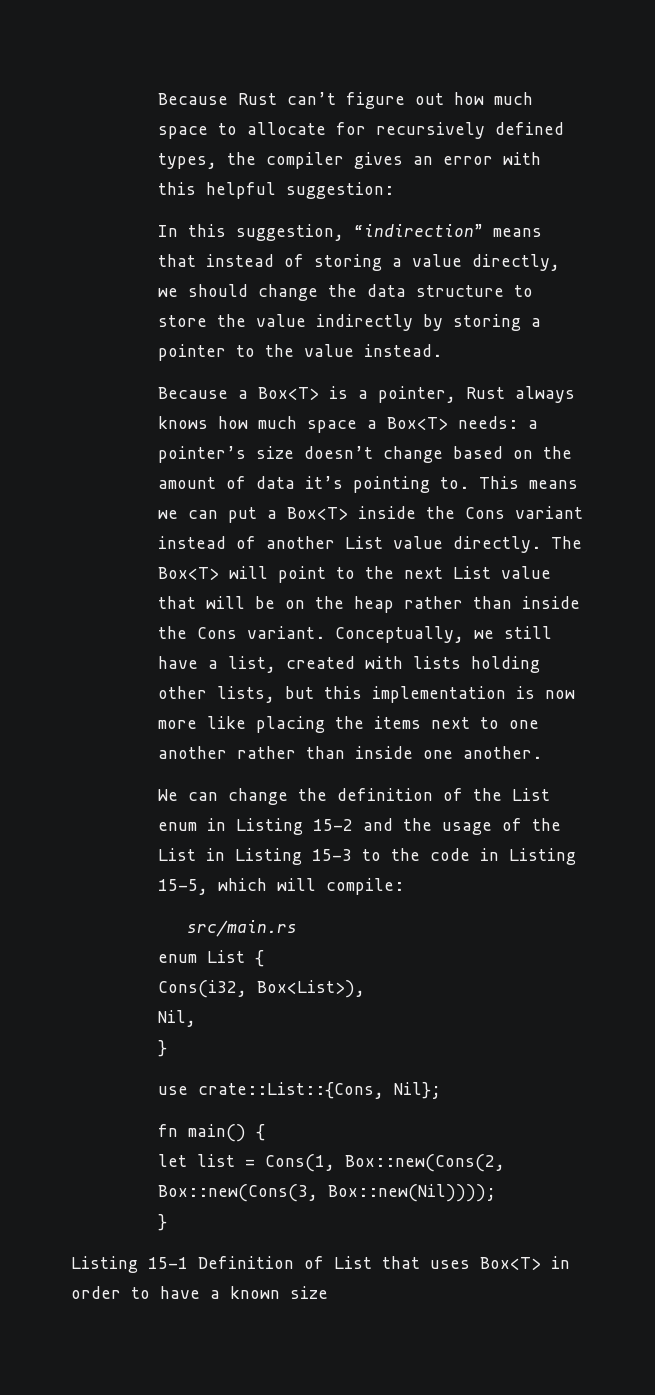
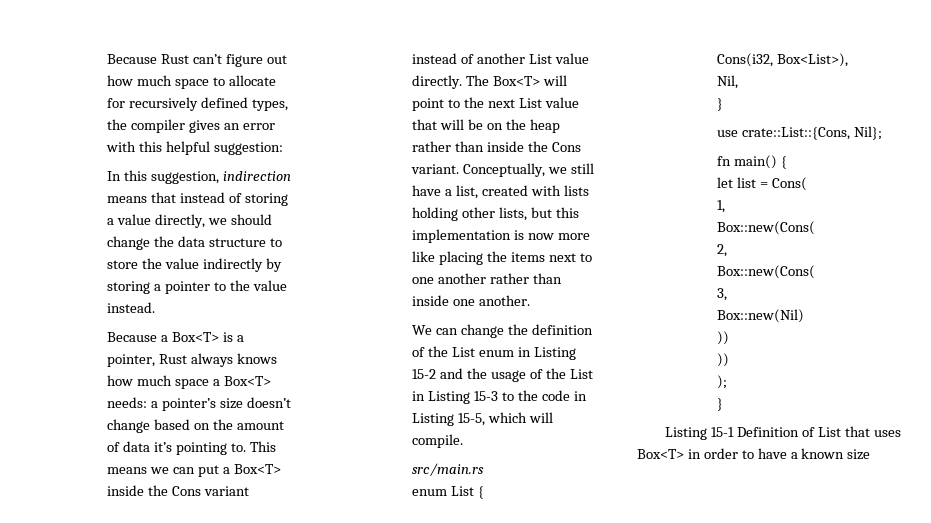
- In this suggestion, “indirection” means that instead of storing a value directly, we should change the data structure to store the value indirectly by storing a pointer to the value instead.
+ In this suggestion, indirection means that instead of storing a value directly, we should change the data structure to store the value indirectly by storing a pointer to the value instead.
- We can change the definition of the List enum in Listing 15-2 and the usage of the List in Listing 15-3 to the code in Listing 15-5, which will compile:
+ We can change the definition of the List enum in Listing 15-2 and the usage of the List in Listing 15-3 to the code in Listing 15-5, which will compile.
- let list = Cons(1, Box::new(Cons(2, Box::new(Cons(3, Box::new(Nil))));
+ let list = Cons(
+ 1,
+ Box::new(Cons(
+ 2,
+ Box::new(Cons(
+ 3,
+ Box::new(Nil)
+ ))
+ ))
+ );

